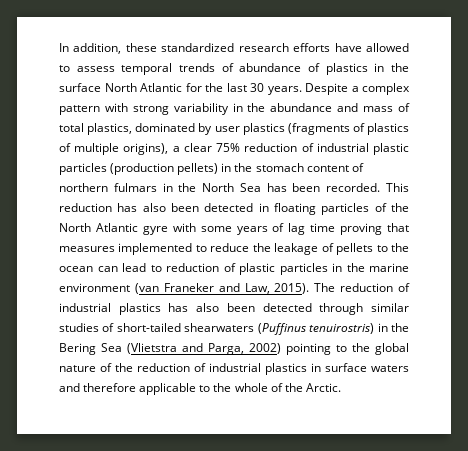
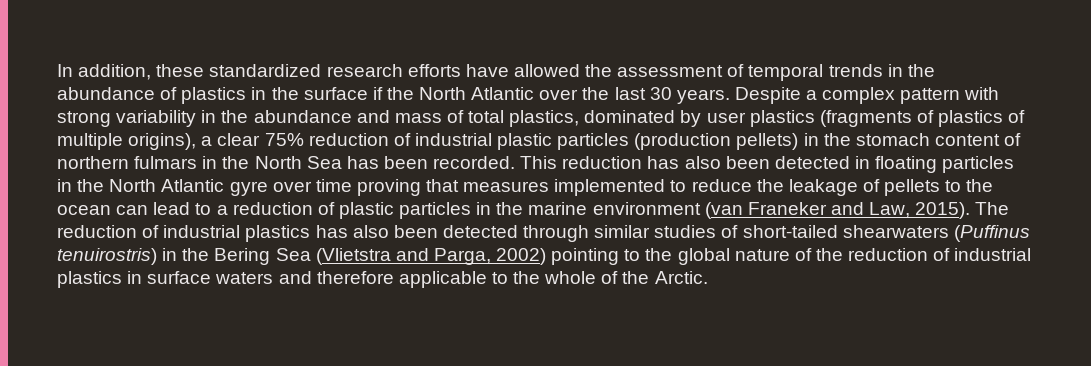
- In addition, these standardized research efforts have allowed to assess temporal trends of abundance of plastics in the surface North Atlantic for the last 30 years.
+ In addition, these standardized research efforts have allowed the assessment of temporal trends in the abundance of plastics in the surface if the North Atlantic over the last 30 years.
- This reduction has also been detected in floating particles of the North Atlantic gyre with some years of lag time proving that measures implemented to reduce the leakage of pellets to the ocean can lead to reduction of plastic particles in the marine environment (van Franeker and Law, 2015).
+ This reduction has also been detected in floating particles in the North Atlantic gyre over time proving that measures implemented to reduce the leakage of pellets to the ocean can lead to a reduction of plastic particles in the marine environment (van Franeker and Law, 2015).

